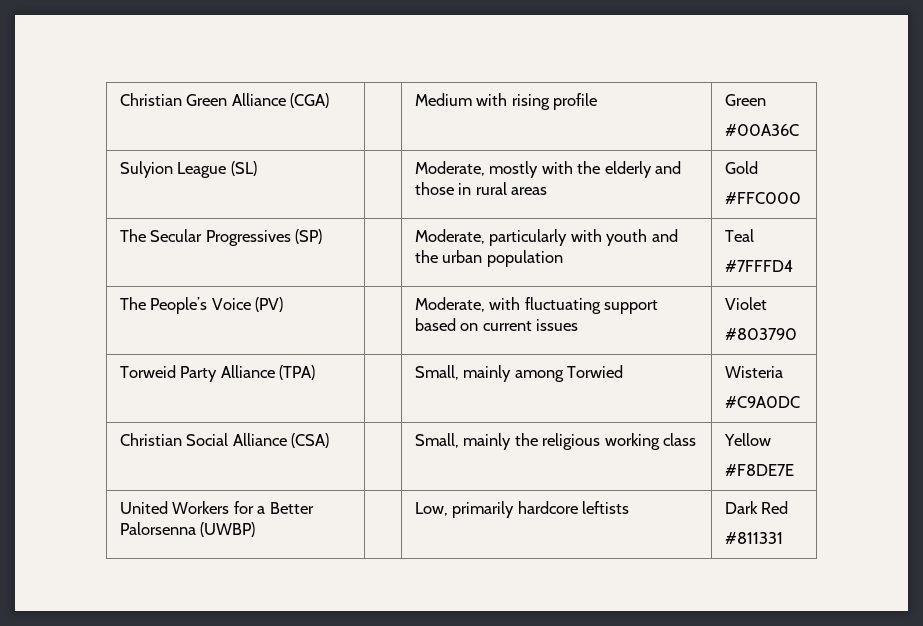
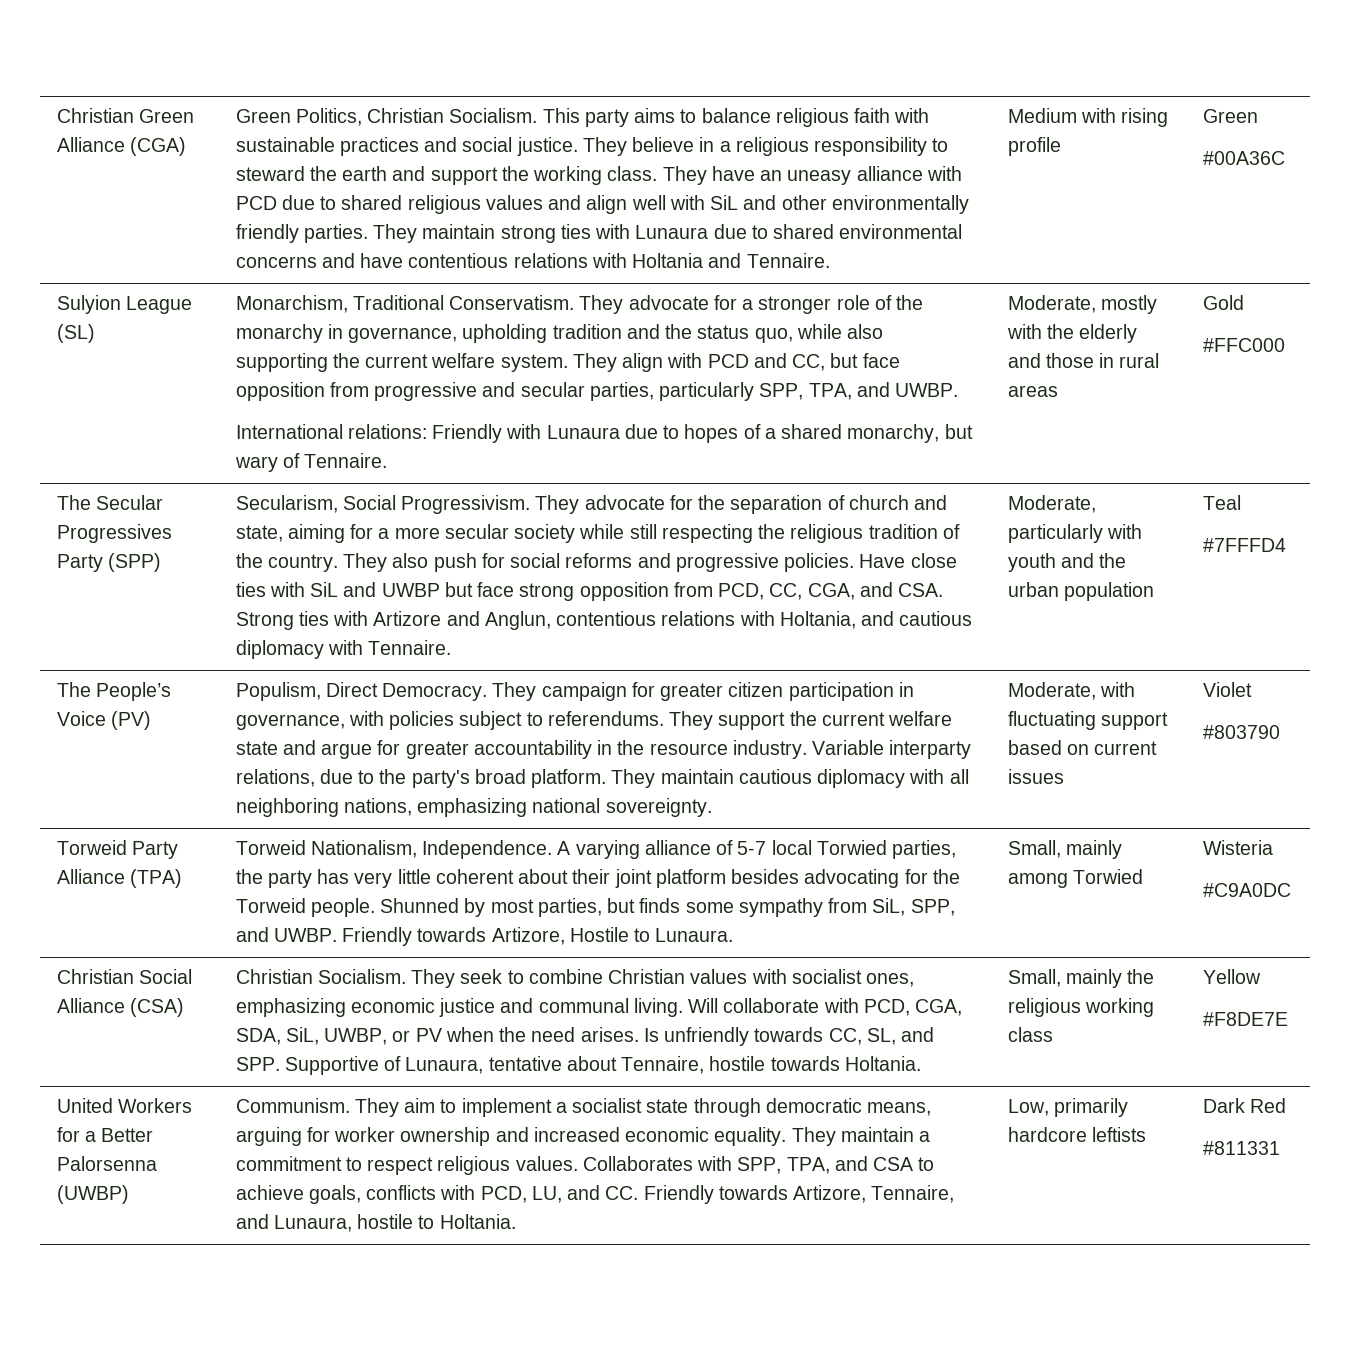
+ Green Politics, Christian Socialism. This party aims to balance religious faith with sustainable practices and social justice. They believe in a religious responsibility to steward the earth and support the working class. They have an uneasy alliance with PCD due to shared religious values and align well with SiL and other environmentally friendly parties. They maintain strong ties with Lunaura due to shared environmental concerns and have contentious relations with Holtania and Tennaire.
+ Monarchism, Traditional Conservatism. They advocate for a stronger role of the monarchy in governance, upholding tradition and the status quo, while also supporting the current welfare system. They align with PCD and CC, but face opposition from progressive and secular parties, particularly SPP, TPA, and UWBP.
+ International relations: Friendly with Lunaura due to hopes of a shared monarchy, but wary of Tennaire.
- The Secular Progressives (SP)
+ The Secular Progressives Party (SPP) | Secularism, Social Progressivism. They advocate for the separation of church and state, aiming for a more secular society while still respecting the religious tradition of the country. They also push for social reforms and progressive policies. Have close ties with SiL and UWBP but face strong opposition from PCD, CC, CGA, and CSA. Strong ties with Artizore and Anglun, contentious relations with Holtania, and cautious diplomacy with Tennaire.
+ Populism, Direct Democracy. They campaign for greater citizen participation in governance, with policies subject to referendums. They support the current welfare state and argue for greater accountability in the resource industry. Variable interparty relations, due to the party's broad platform. They maintain cautious diplomacy with all neighboring nations, emphasizing national sovereignty.
+ Torweid Nationalism, Independence. A varying alliance of 5-7 local Torwied parties, the party has very little coherent about their joint platform besides advocating for the Torweid people. Shunned by most parties, but finds some sympathy from SiL, SPP, and UWBP. Friendly towards Artizore, Hostile to Lunaura.
+ Christian Socialism. They seek to combine Christian values with socialist ones, emphasizing economic justice and communal living. Will collaborate with PCD, CGA, SDA, SiL, UWBP, or PV when the need arises. Is unfriendly towards CC, SL, and SPP. Supportive of Lunaura, tentative about Tennaire, hostile towards Holtania.
+ Communism. They aim to implement a socialist state through democratic means, arguing for worker ownership and increased economic equality. They maintain a commitment to respect religious values. Collaborates with SPP, TPA, and CSA to achieve goals, conflicts with PCD, LU, and CC. Friendly towards Artizore, Tennaire, and Lunaura, hostile to Holtania.

